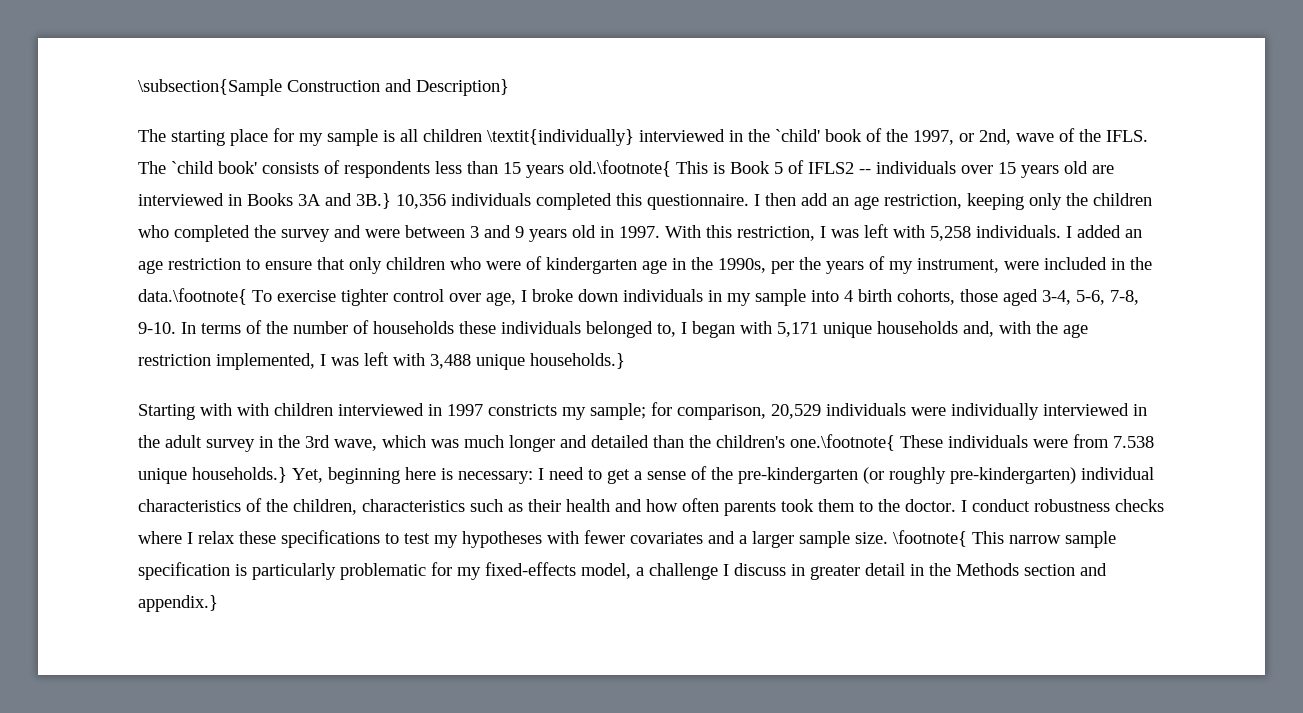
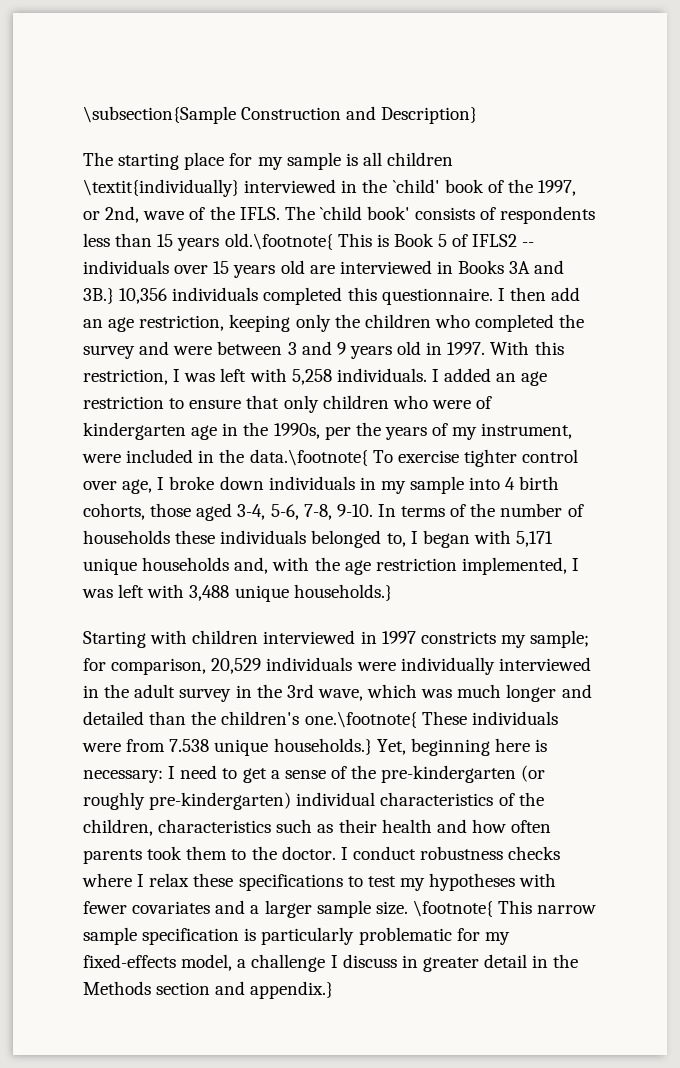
- Starting with with children interviewed in 1997 constricts my sample;
+ Starting with children interviewed in 1997 constricts my sample;

